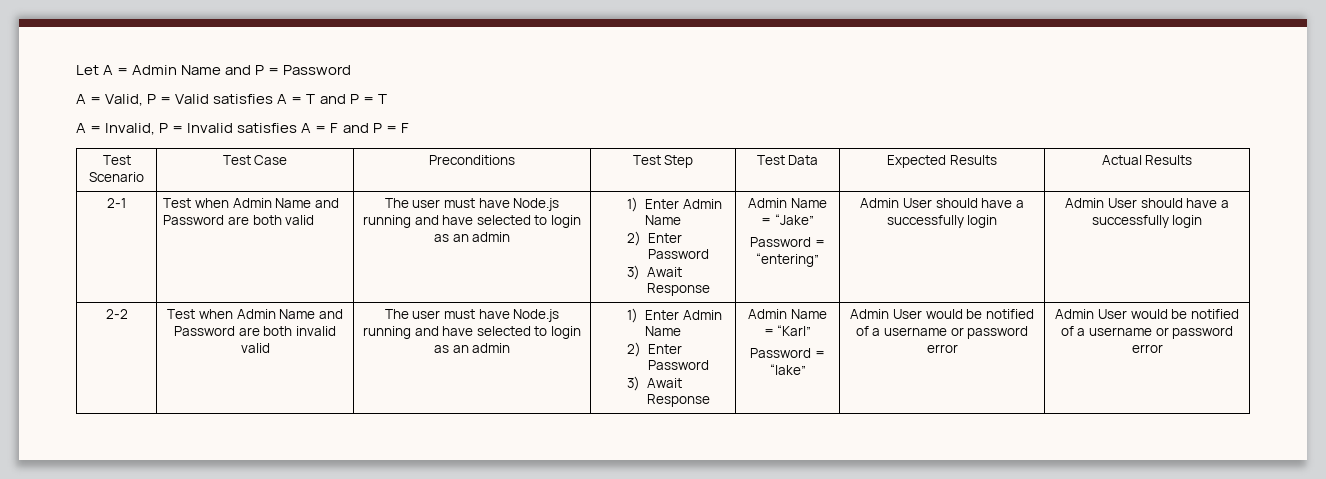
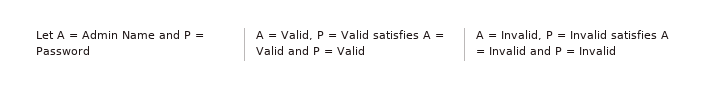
- A = Valid, P = Valid satisfies A = T and P = T
+ A = Valid, P = Valid satisfies A = Valid and P = Valid
- A = Invalid, P = Invalid satisfies A = F and P = F
- Test Scenario | Test Case | Preconditions | Test Step | Test Data | Expected Results | Actual Results
- 2-1 | Test when Admin Name and Password are both valid | The user must have Node.js running and have selected to login as an admin | 1) Enter Admin Name
- 2) Enter Password
- 3) Await Response | Admin Name = “Jake”
- Password = “entering” | Admin User should have a successfully login | Admin User should have a successfully login
- 2-2 | Test when Admin Name and Password are both invalid valid | The user must have Node.js running and have selected to login as an admin | 1) Enter Admin Name
- 2) Enter Password
- 3) Await Response | Admin Name = “Karl”
- Password = “lake” | Admin User would be notified of a username or password error | Admin User would be notified of a username or password error
+ A = Invalid, P = Invalid satisfies A = Invalid and P = Invalid

